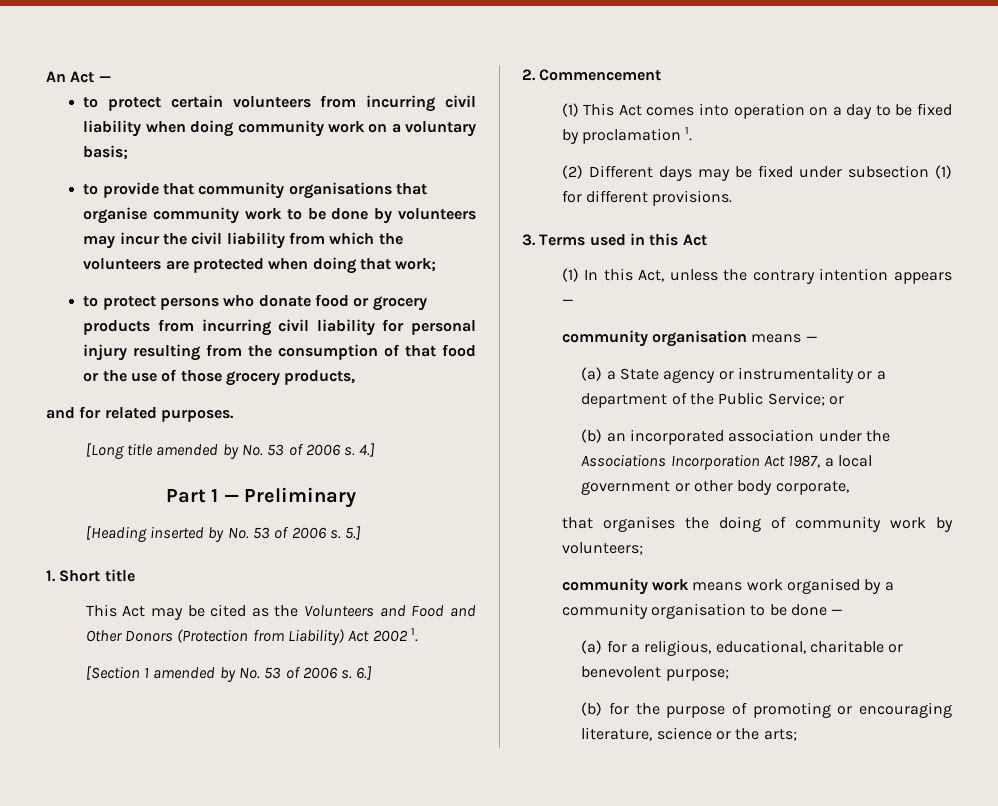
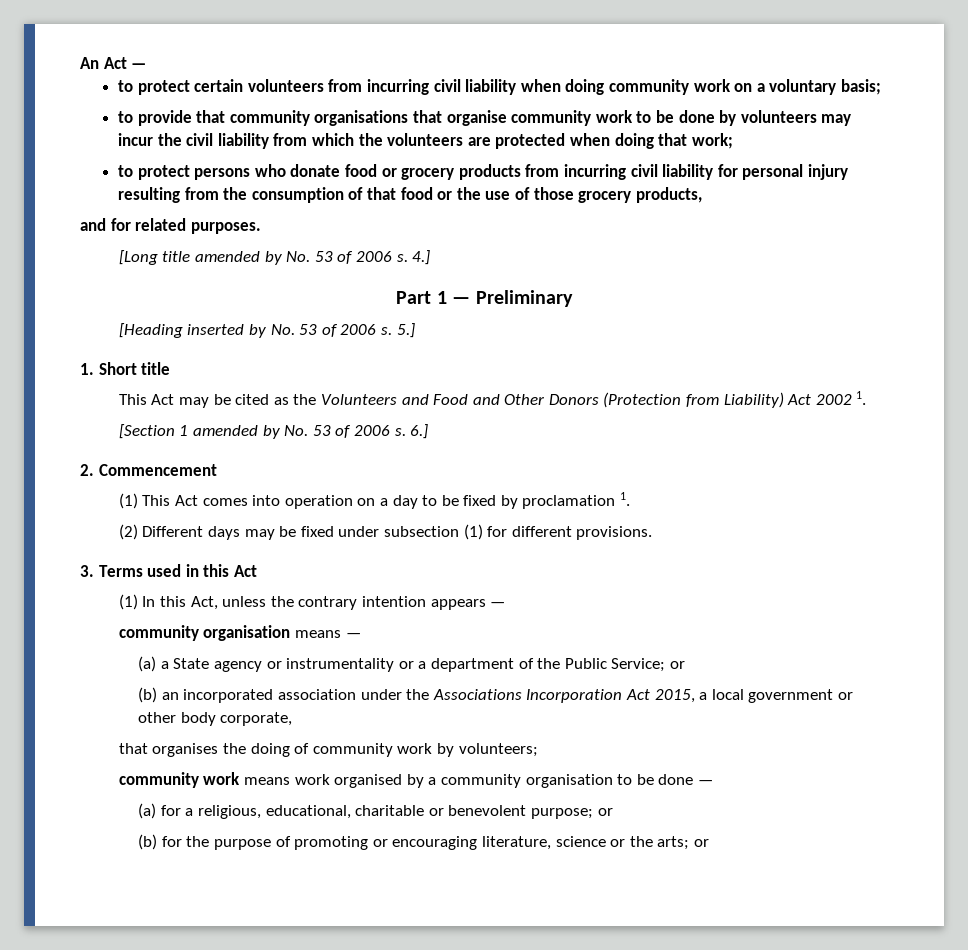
- (b) an incorporated association under the Associations Incorporation Act 1987, a local government or other body corporate,
+ (b) an incorporated association under the Associations Incorporation Act 2015, a local government or other body corporate,
- (a) for a religious, educational, charitable or benevolent purpose;
+ (a) for a religious, educational, charitable or benevolent purpose; or
- (b) for the purpose of promoting or encouraging literature, science or the arts;
+ (b) for the purpose of promoting or encouraging literature, science or the arts; or

